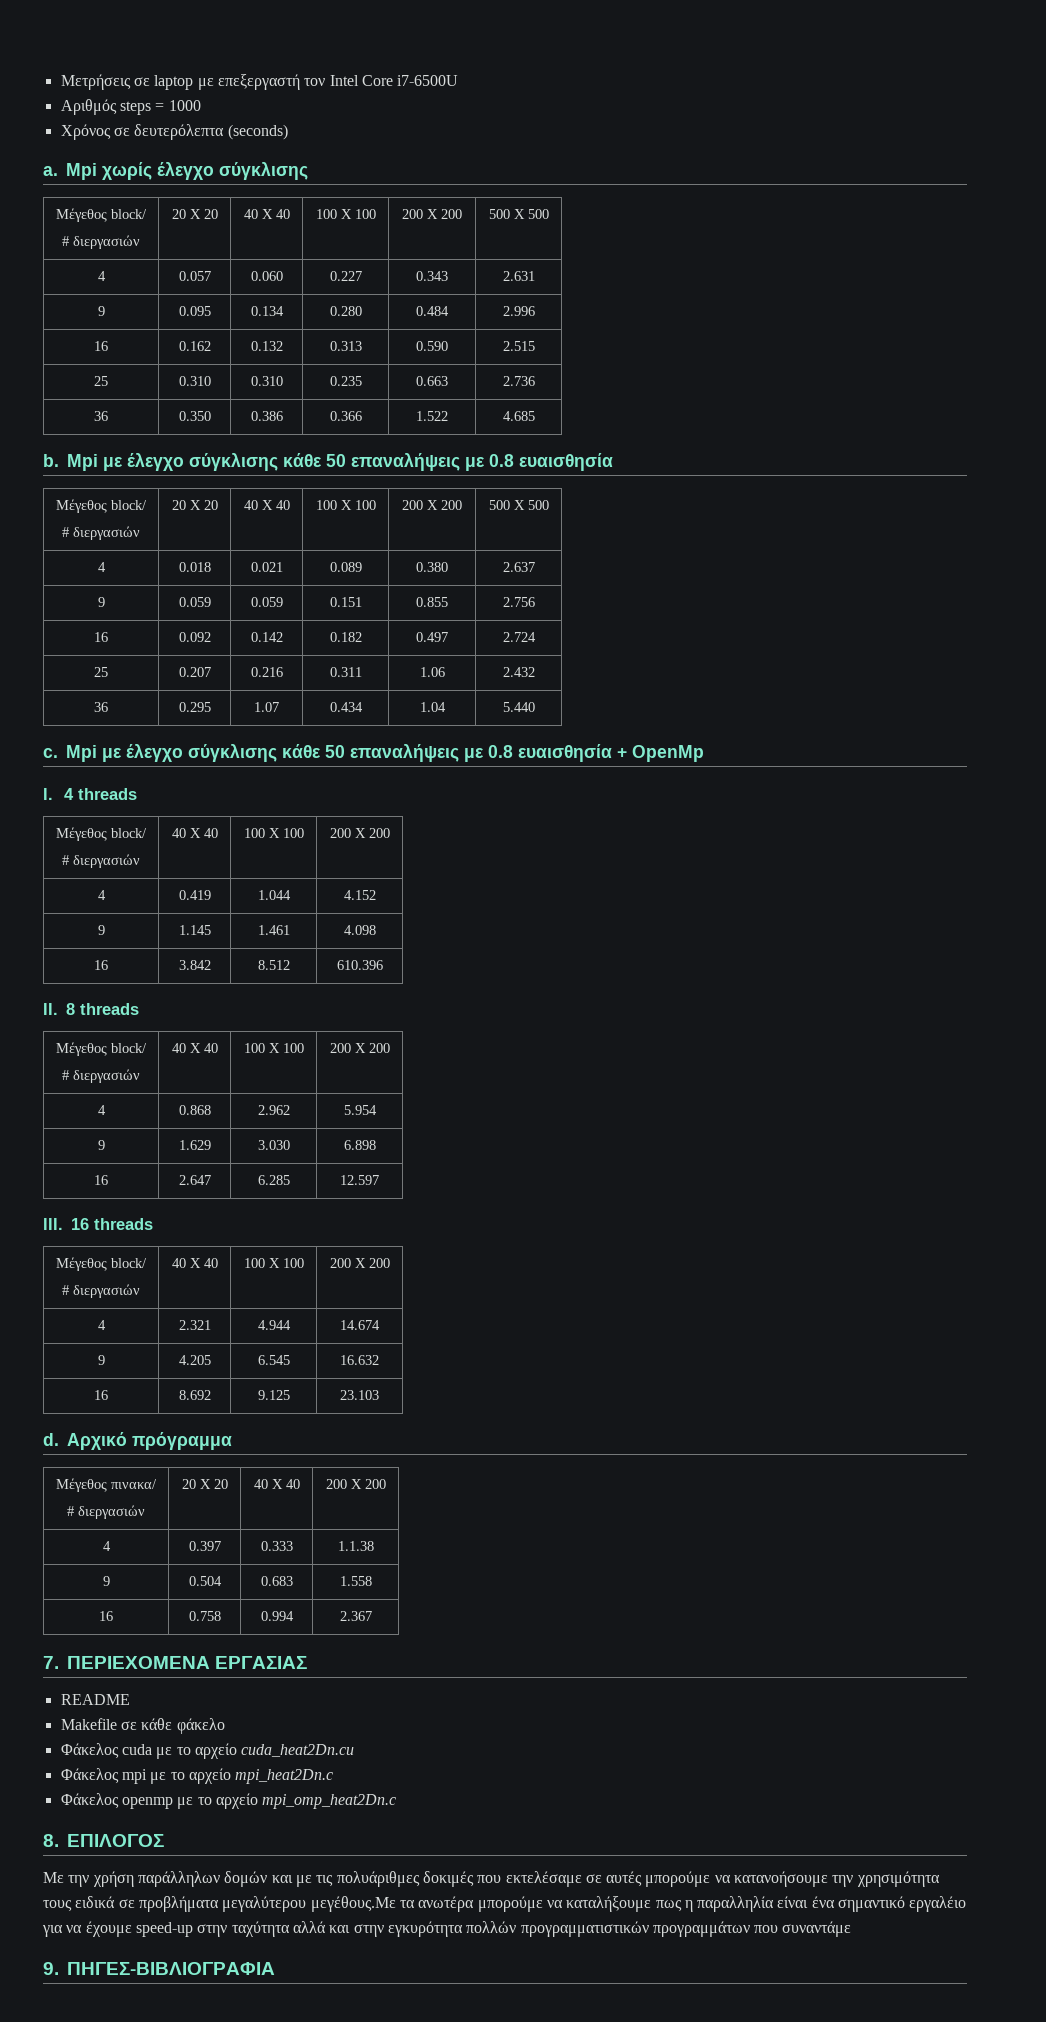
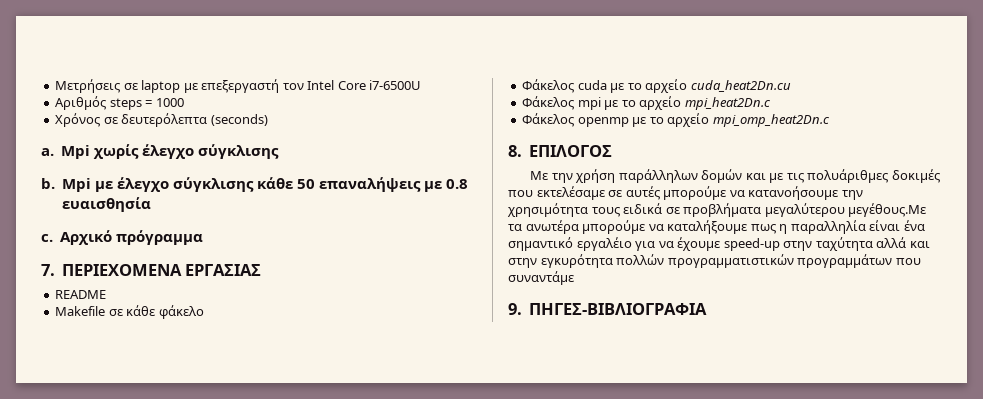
  Mpi χωρίς έλεγχο σύγκλισης
- Μέγεθος block/
- # διεργασιών | 20 Χ 20 | 40 Χ 40 | 100 Χ 100 | 200 Χ 200 | 500 Χ 500
- 4 | 0.057 | 0.060 | 0.227 | 0.343 | 2.631
- 9 | 0.095 | 0.134 | 0.280 | 0.484 | 2.996
- 16 | 0.162 | 0.132 | 0.313 | 0.590 | 2.515
- 25 | 0.310 | 0.310 | 0.235 | 0.663 | 2.736
- 36 | 0.350 | 0.386 | 0.366 | 1.522 | 4.685
  b. Mpi με έλεγχο σύγκλισης κάθε 50 επαναλήψεις με 0.8 ευαισθησία
- Μέγεθος block/
- # διεργασιών | 20 Χ 20 | 40 Χ 40 | 100 Χ 100 | 200 Χ 200 | 500 Χ 500
- 4 | 0.018 | 0.021 | 0.089 | 0.380 | 2.637
- 9 | 0.059 | 0.059 | 0.151 | 0.855 | 2.756
- 16 | 0.092 | 0.142 | 0.182 | 0.497 | 2.724
- 25 | 0.207 | 0.216 | 0.311 | 1.06 | 2.432
- 36 | 0.295 | 1.07 | 0.434 | 1.04 | 5.440
- c. Mpi με έλεγχο σύγκλισης κάθε 50 επαναλήψεις με 0.8 ευαισθησία + OpenMp
- I. 4 threads
- Μέγεθος block/
- # διεργασιών | 40 Χ 40 | 100 Χ 100 | 200 Χ 200
- 4 | 0.419 | 1.044 | 4.152
- 9 | 1.145 | 1.461 | 4.098
- 16 | 3.842 | 8.512 | 610.396
- II. 8 threads
- Μέγεθος block/
- # διεργασιών | 40 Χ 40 | 100 X 100 | 200 Χ 200
- 4 | 0.868 | 2.962 | 5.954
- 9 | 1.629 | 3.030 | 6.898
- 16 | 2.647 | 6.285 | 12.597
- III. 16 threads
- Μέγεθος block/
- # διεργασιών | 40 Χ 40 | 100 Χ 100 | 200 Χ 200
- 4 | 2.321 | 4.944 | 14.674
- 9 | 4.205 | 6.545 | 16.632
- 16 | 8.692 | 9.125 | 23.103
- d. Αρχικό πρόγραμμα
- Μέγεθος πινακα/
- # διεργασιών | 20 Χ 20 | 40 Χ 40 | 200 Χ 200
- 4 | 0.397 | 0.333 | 1.1.38
- 9 | 0.504 | 0.683 | 1.558
- 16 | 0.758 | 0.994 | 2.367
+ c. Αρχικό πρόγραμμα

